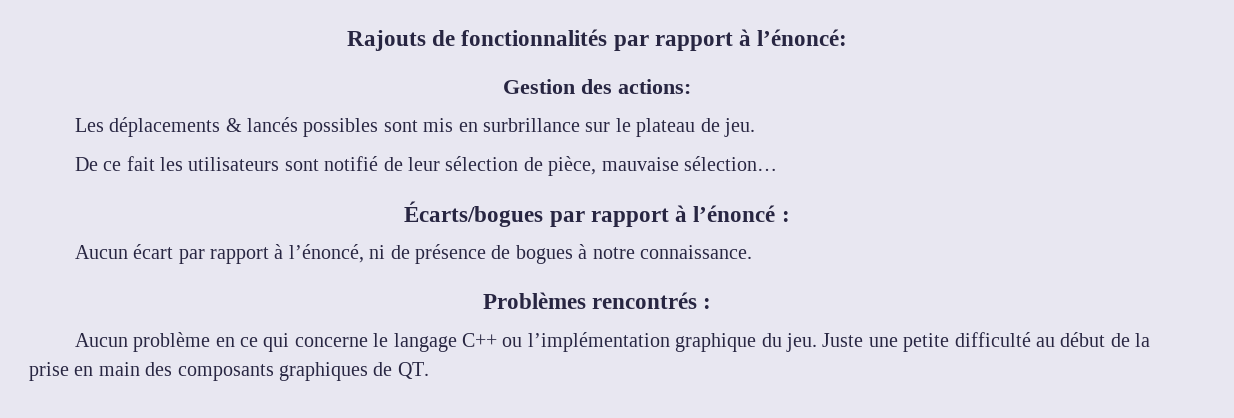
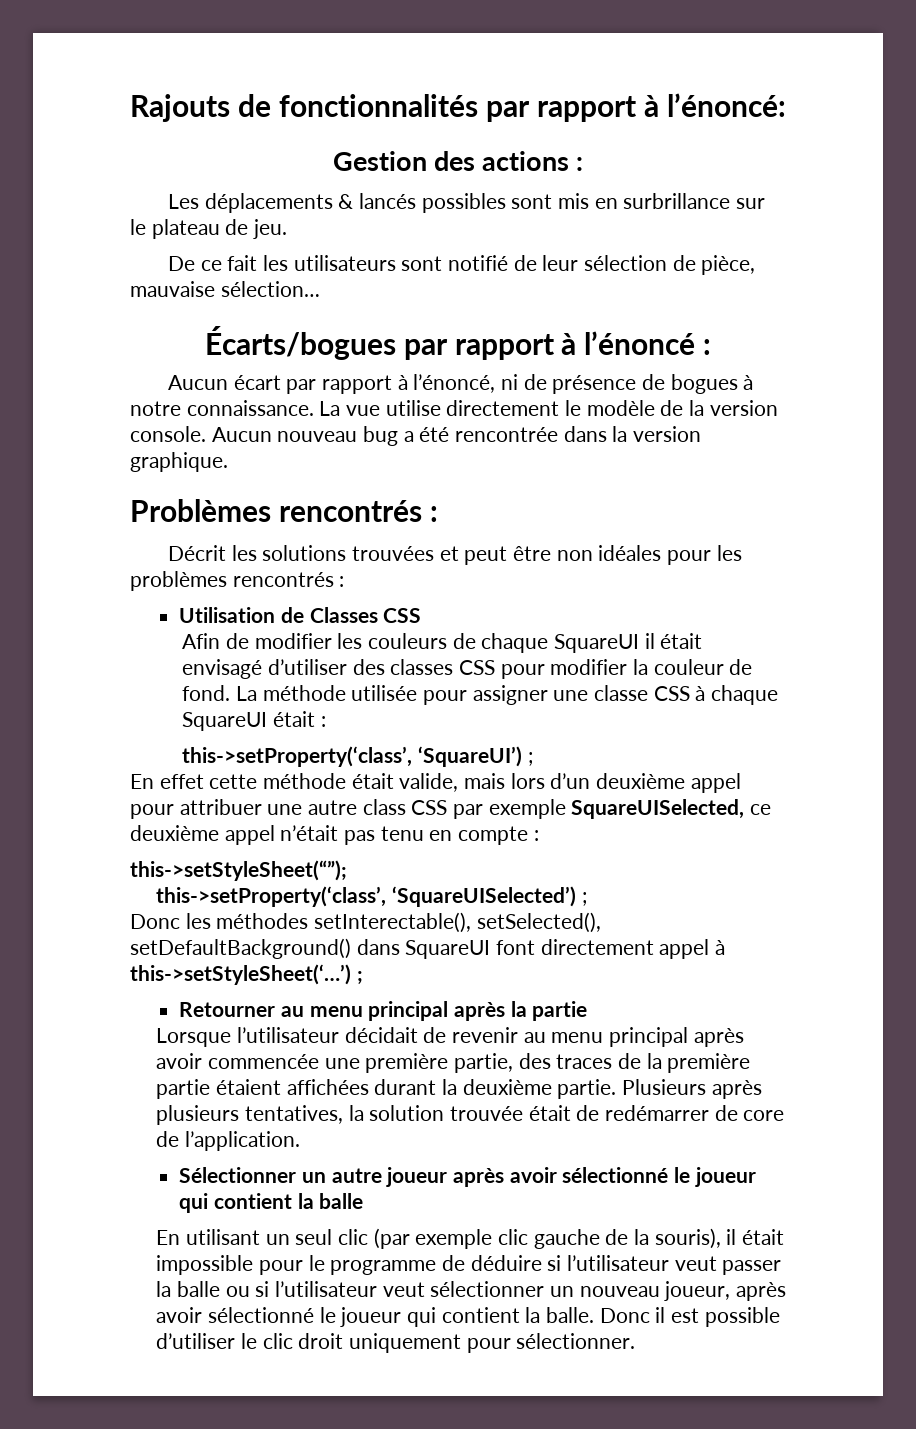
- Gestion des actions:
+ Gestion des actions :
- Aucun écart par rapport à l’énoncé, ni de présence de bogues à notre connaissance.
+ Aucun écart par rapport à l’énoncé, ni de présence de bogues à notre connaissance. La vue utilise directement le modèle de la version console. Aucun nouveau bug a été rencontrée dans la version graphique.
  Problèmes rencontrés :
- Aucun problème en ce qui concerne le langage C++ ou l’implémentation graphique du jeu. Juste une petite difficulté au début de la prise en main des composants graphiques de QT.
+ Décrit les solutions trouvées et peut être non idéales pour les problèmes rencontrés :
+ Utilisation de Classes CSS
+ Afin de modifier les couleurs de chaque SquareUI il était envisagé d’utiliser des classes CSS pour modifier la couleur de fond. La méthode utilisée pour assigner une classe CSS à chaque SquareUI était :
+ this->setProperty(‘class’, ‘SquareUI’) ;
+ En effet cette méthode était valide, mais lors d’un deuxième appel pour attribuer une autre class CSS par exemple SquareUISelected, ce deuxième appel n’était pas tenu en compte :
+ this->setStyleSheet(“”);
+ this->setProperty(‘class’, ‘SquareUISelected’) ;
+ Donc les méthodes setInterectable(), setSelected(), setDefaultBackground() dans SquareUI font directement appel à this->setStyleSheet(‘…’) ;
+ Retourner au menu principal après la partie
+ Lorsque l’utilisateur décidait de revenir au menu principal après avoir commencée une première partie, des traces de la première partie étaient affichées durant la deuxième partie. Plusieurs après plusieurs tentatives, la solution trouvée était de redémarrer de core de l’application.
+ Sélectionner un autre joueur après avoir sélectionné le joueur qui contient la balle
+ En utilisant un seul clic (par exemple clic gauche de la souris), il était impossible pour le programme de déduire si l’utilisateur veut passer la balle ou si l’utilisateur veut sélectionner un nouveau joueur, après avoir sélectionné le joueur qui contient la balle. Donc il est possible d’utiliser le clic droit uniquement pour sélectionner.

